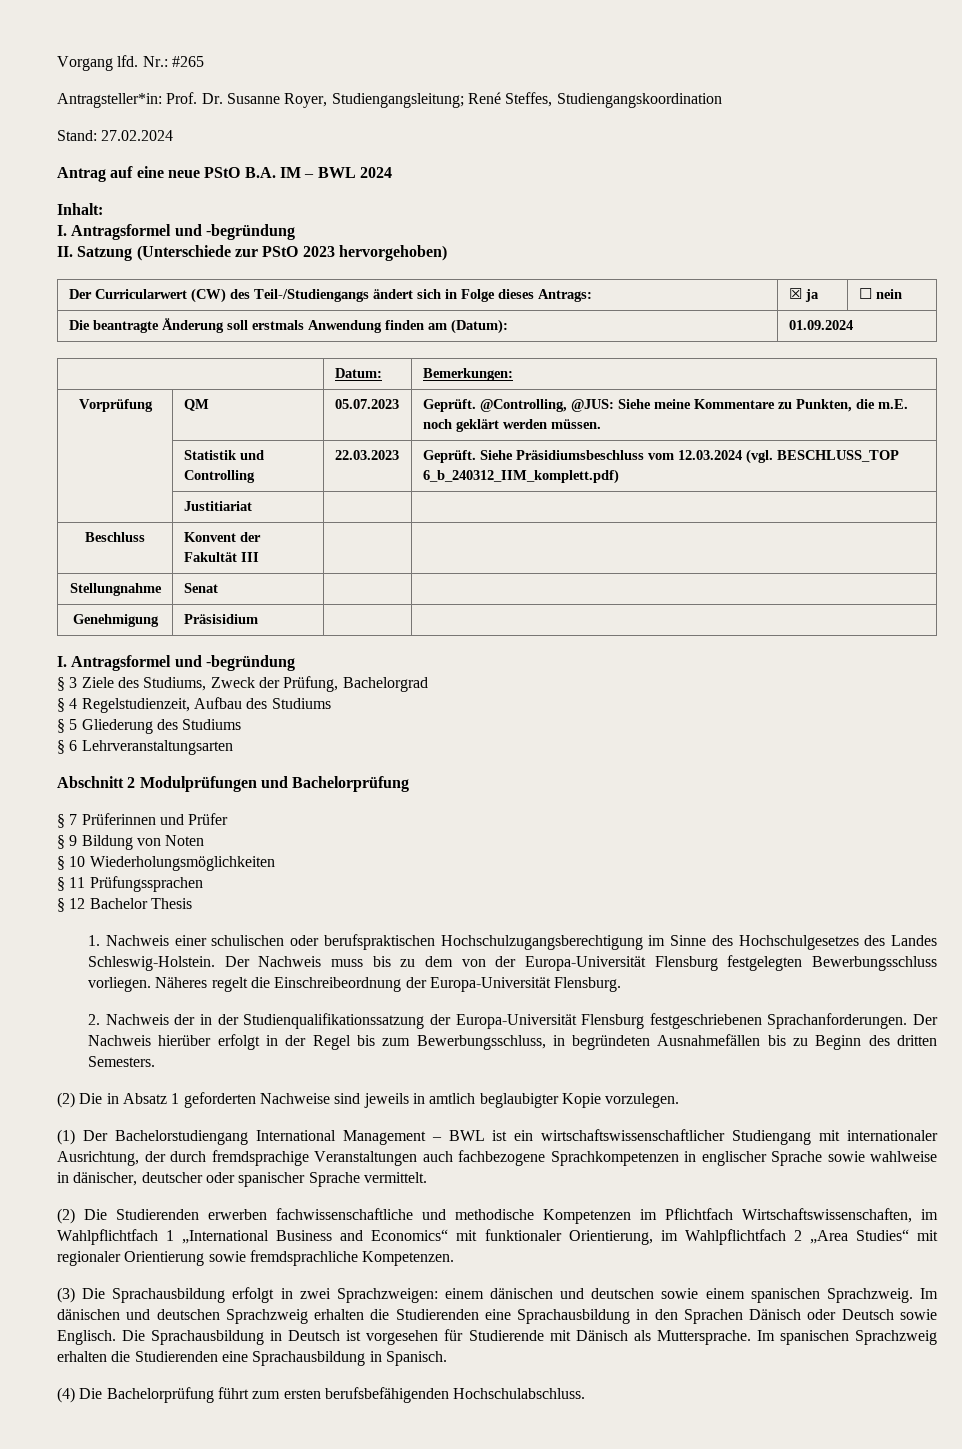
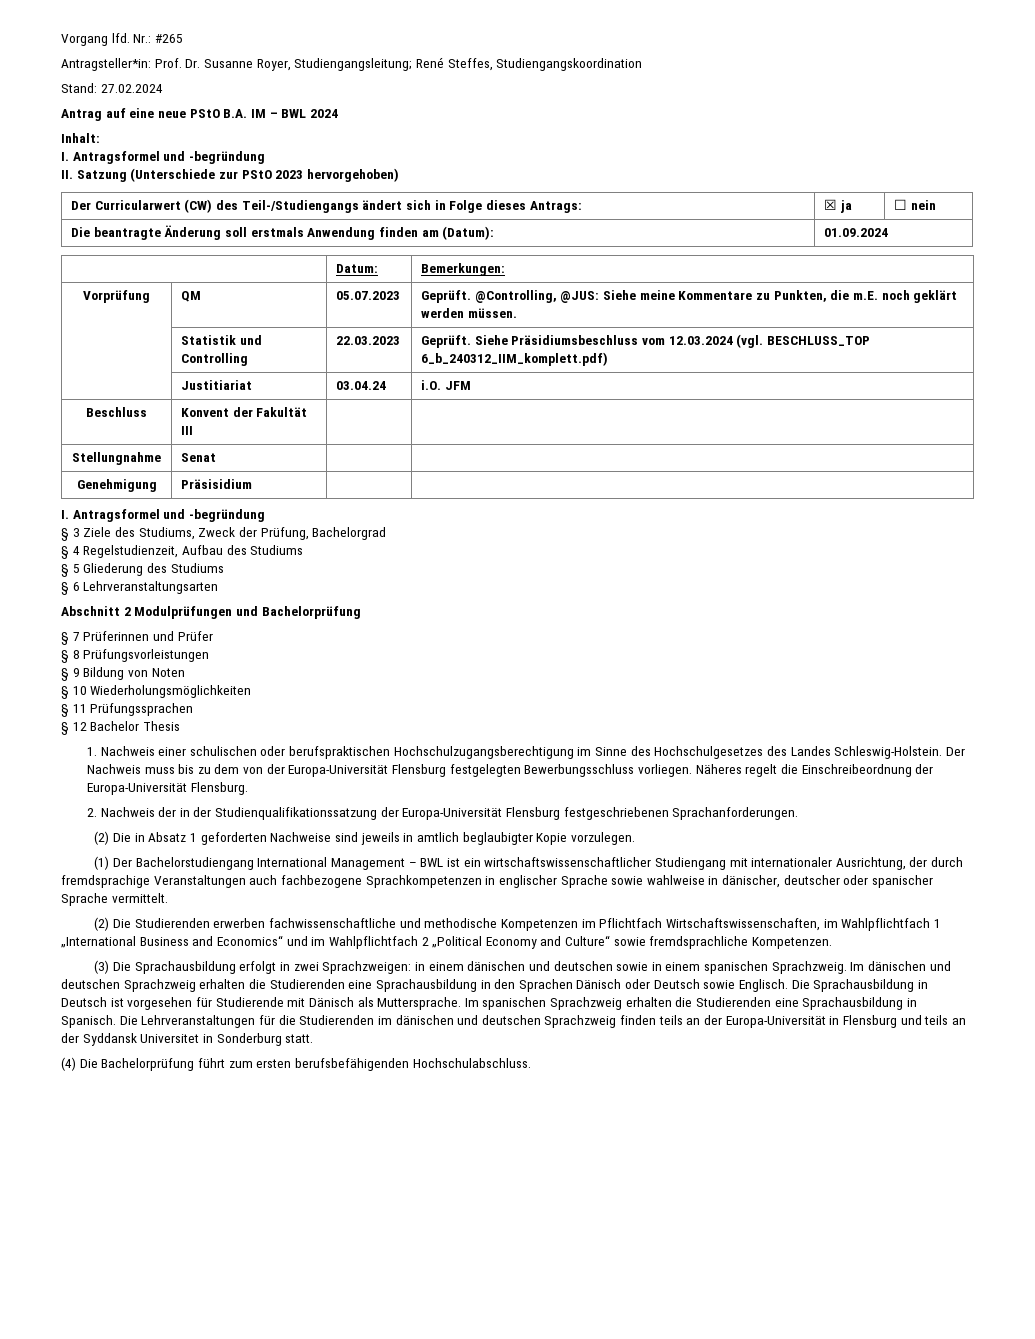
- | Justitiariat | |
+ | Justitiariat | 03.04.24 | i.O. JFM
+ § 8 Prüfungsvorleistungen
- Der Nachweis hierüber erfolgt in der Regel bis zum Bewerbungsschluss, in begründeten Ausnahmefällen bis zu Beginn des dritten Semesters.
- (2) Die Studierenden erwerben fachwissenschaftliche und methodische Kompetenzen im Pflichtfach Wirtschaftswissenschaften, im Wahlpflichtfach 1 „International Business and Economics“ mit funktionaler Orientierung, im Wahlpflichtfach 2 „Area Studies“ mit regionaler Orientierung sowie fremdsprachliche Kompetenzen.
+ (2) Die Studierenden erwerben fachwissenschaftliche und methodische Kompetenzen im Pflichtfach Wirtschaftswissenschaften, im Wahlpflichtfach 1 „International Business and Economics“ und im Wahlpflichtfach 2 „Political Economy and Culture“ sowie fremdsprachliche Kompetenzen.
- (3) Die Sprachausbildung erfolgt in zwei Sprachzweigen: einem dänischen und deutschen sowie einem spanischen Sprachzweig.
+ (3) Die Sprachausbildung erfolgt in zwei Sprachzweigen: in einem dänischen und deutschen sowie in einem spanischen Sprachzweig.
+ Die Lehrveranstaltungen für die Studierenden im dänischen und deutschen Sprachzweig finden teils an der Europa-Universität in Flensburg und teils an der Syddansk Universitet in Sonderburg statt.

